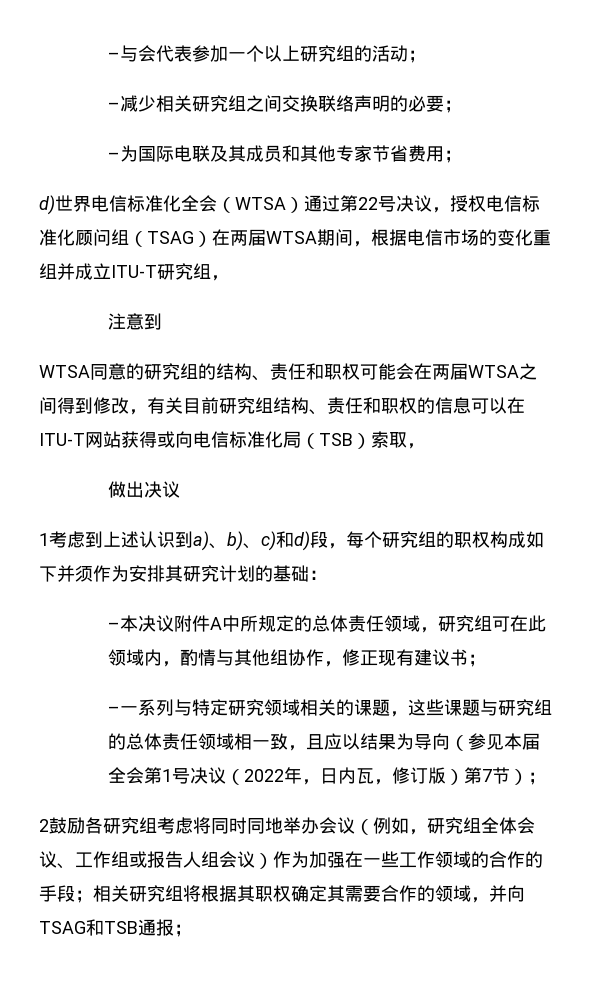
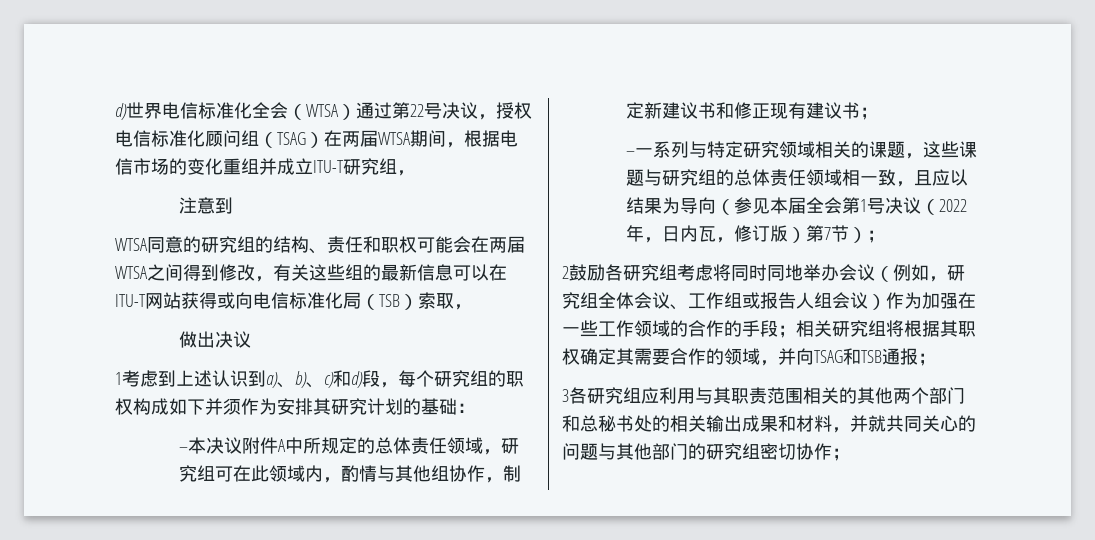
- –与会代表参加一个以上研究组的活动；
- –减少相关研究组之间交换联络声明的必要；
- –为国际电联及其成员和其他专家节省费用；
- WTSA同意的研究组的结构、责任和职权可能会在两届WTSA之间得到修改，有关目前研究组结构、责任和职权的信息可以在ITU-T网站获得或向电信标准化局（TSB）索取，
+ WTSA同意的研究组的结构、责任和职权可能会在两届WTSA之间得到修改，有关这些组的最新信息可以在ITU-T网站获得或向电信标准化局（TSB）索取，
- –本决议附件A中所规定的总体责任领域，研究组可在此领域内，酌情与其他组协作，修正现有建议书；
+ –本决议附件A中所规定的总体责任领域，研究组可在此领域内，酌情与其他组协作，制定新建议书和修正现有建议书；
+ 3各研究组应利用与其职责范围相关的其他两个部门和总秘书处的相关输出成果和材料，并就共同关心的问题与其他部门的研究组密切协作；

